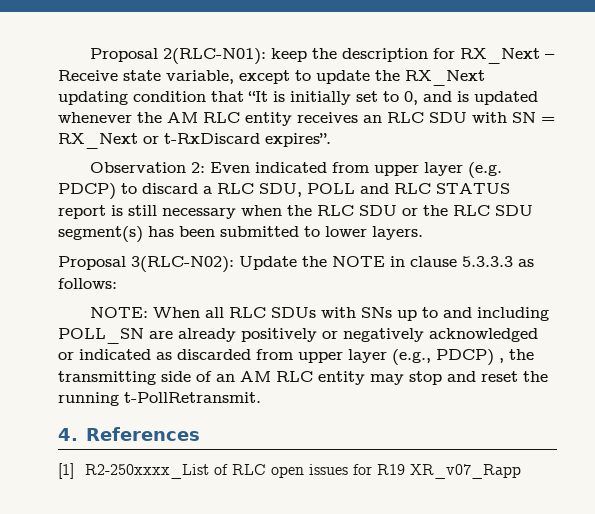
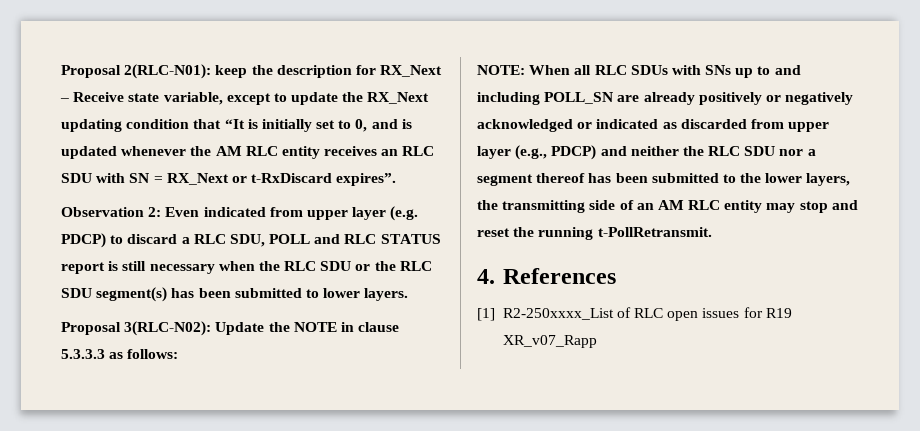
- NOTE: When all RLC SDUs with SNs up to and including POLL_SN are already positively or negatively acknowledged or indicated as discarded from upper layer (e.g., PDCP) , the transmitting side of an AM RLC entity may stop and reset the running t-PollRetransmit.
+ NOTE: When all RLC SDUs with SNs up to and including POLL_SN are already positively or negatively acknowledged or indicated as discarded from upper layer (e.g., PDCP) and neither the RLC SDU nor a segment thereof has been submitted to the lower layers, the transmitting side of an AM RLC entity may stop and reset the running t-PollRetransmit.

